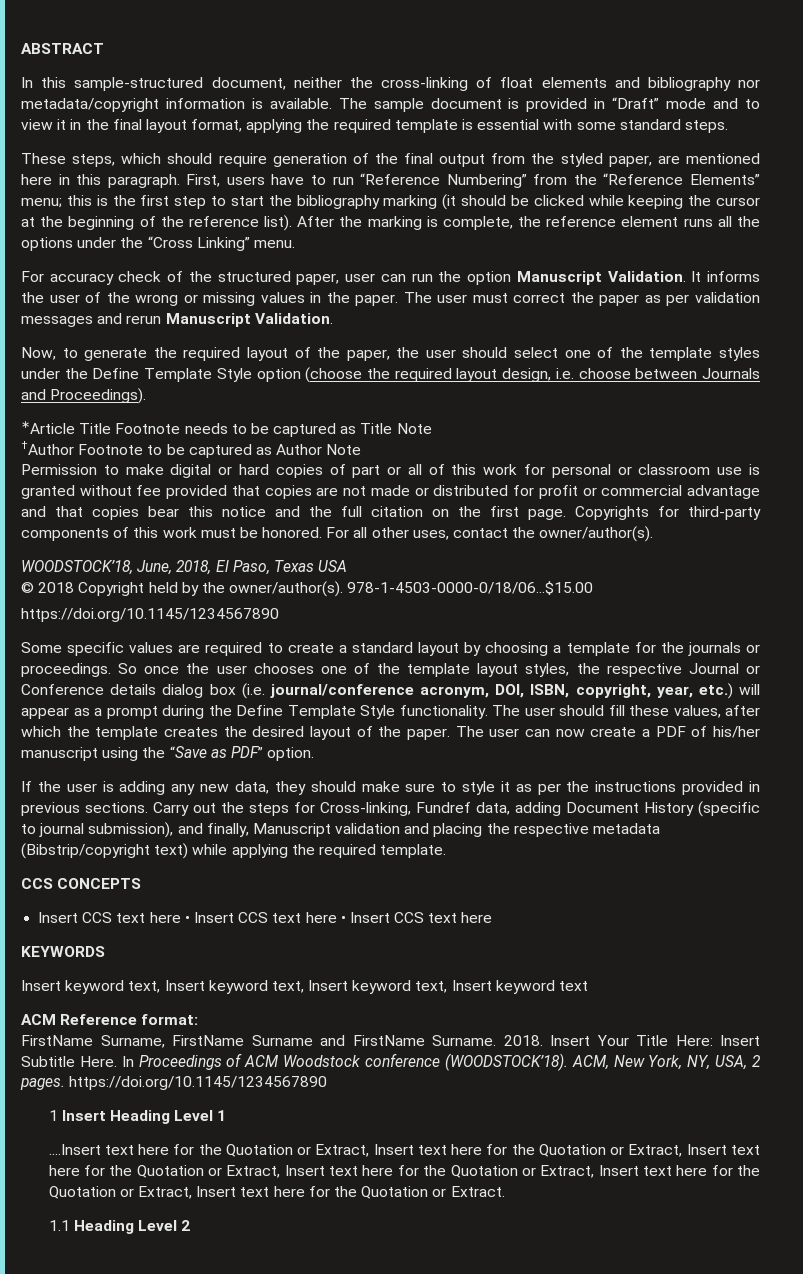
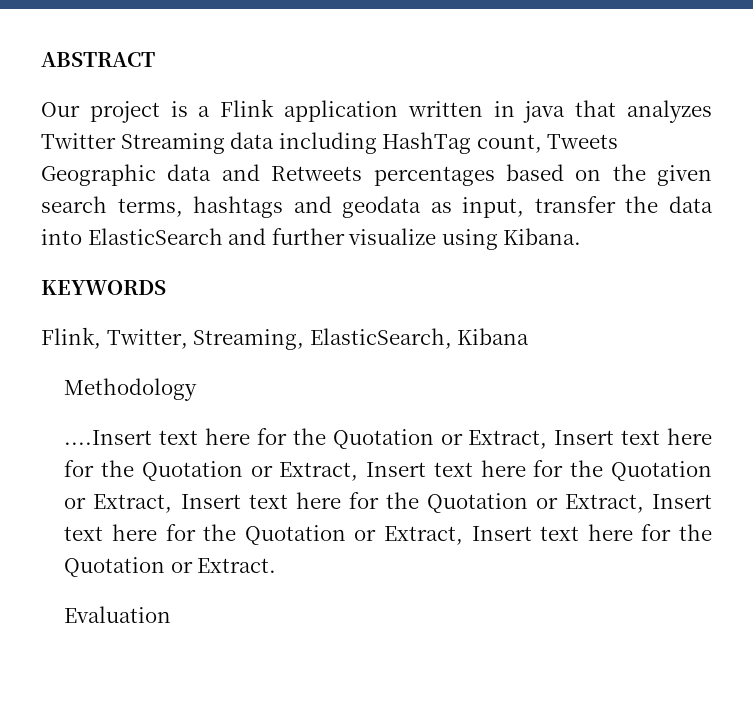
- In this sample-structured document, neither the cross-linking of float elements and bibliography nor metadata/copyright information is available. The sample document is provided in “Draft” mode and to view it in the final layout format, applying the required template is essential with some standard steps.
- These steps, which should require generation of the final output from the styled paper, are mentioned here in this paragraph. First, users have to run “Reference Numbering” from the “Reference Elements” menu; this is the first step to start the bibliography marking (it should be clicked while keeping the cursor at the beginning of the reference list). After the marking is complete, the reference element runs all the options under the “Cross Linking” menu.
- For accuracy check of the structured paper, user can run the option Manuscript Validation. It informs the user of the wrong or missing values in the paper. The user must correct the paper as per validation messages and rerun Manuscript Validation.
- Now, to generate the required layout of the paper, the user should select one of the template styles under the Define Template Style option (choose the required layout design, i.e. choose between Journals and Proceedings).
- ∗Article Title Footnote needs to be captured as Title Note
- †Author Footnote to be captured as Author Note
- Permission to make digital or hard copies of part or all of this work for personal or classroom use is granted without fee provided that copies are not made or distributed for profit or commercial advantage and that copies bear this notice and the full citation on the first page. Copyrights for third-party components of this work must be honored. For all other uses, contact the owner/author(s).
- WOODSTOCK’18, June, 2018, El Paso, Texas USA
- © 2018 Copyright held by the owner/author(s). 978-1-4503-0000-0/18/06...$15.00
- https://doi.org/10.1145/1234567890
- Some specific values are required to create a standard layout by choosing a template for the journals or proceedings. So once the user chooses one of the template layout styles, the respective Journal or Conference details dialog box (i.e. journal/conference acronym, DOI, ISBN, copyright, year, etc.) will appear as a prompt during the Define Template Style functionality. The user should fill these values, after which the template creates the desired layout of the paper. The user can now create a PDF of his/her manuscript using the “Save as PDF” option.
- If the user is adding any new data, they should make sure to style it as per the instructions provided in previous sections. Carry out the steps for Cross-linking, Fundref data, adding Document History (specific to journal submission), and finally, Manuscript validation and placing the respective metadata (Bibstrip/copyright text) while applying the required template.
- CCS CONCEPTS
- Insert CCS text here • Insert CCS text here • Insert CCS text here
+ Our project is a Flink application written in java that analyzes Twitter Streaming data including HashTag count, Tweets Geographic data and Retweets percentages based on the given search terms, hashtags and geodata as input, transfer the data into ElasticSearch and further visualize using Kibana.
  KEYWORDS
- Insert keyword text, Insert keyword text, Insert keyword text, Insert keyword text
- ACM Reference format:
- FirstName Surname, FirstName Surname and FirstName Surname. 2018. Insert Your Title Here: Insert Subtitle Here. In Proceedings of ACM Woodstock conference (WOODSTOCK’18). ACM, New York, NY, USA, 2 pages. https://doi.org/10.1145/1234567890
- 1 Insert Heading Level 1
+ Flink, Twitter, Streaming, ElasticSearch, Kibana
+ Methodology
- 1.1 Heading Level 2
+ Evaluation

